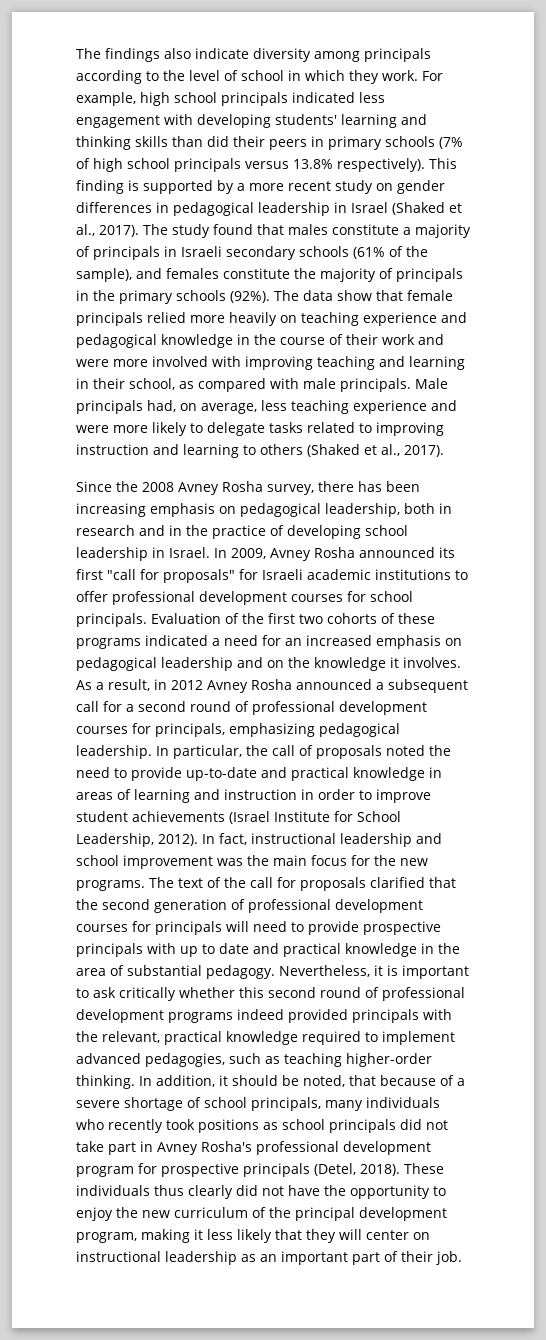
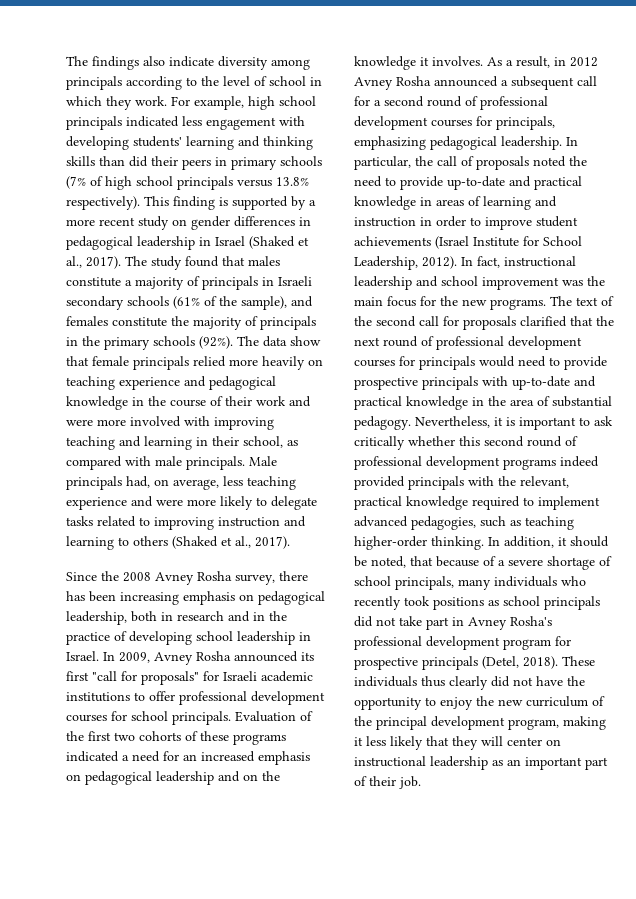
- The text of the call for proposals clarified that the second generation of professional development courses for principals will need to provide prospective principals with up to date and practical knowledge in the area of substantial pedagogy.
+ The text of the second call for proposals clarified that the next round of professional development courses for principals would need to provide prospective principals with up-to-date and practical knowledge in the area of substantial pedagogy.

